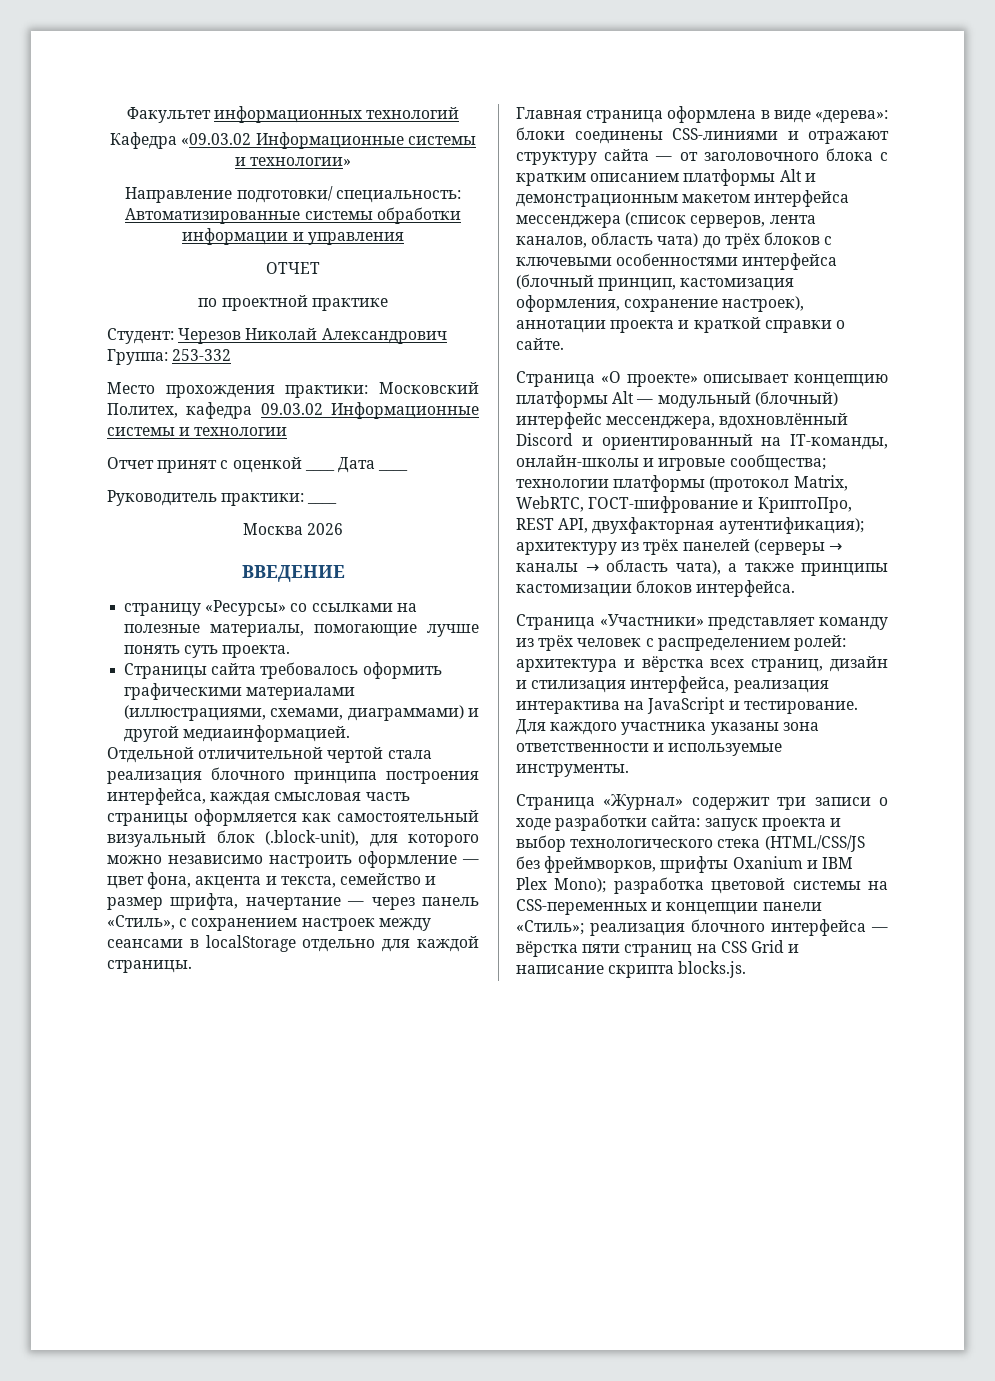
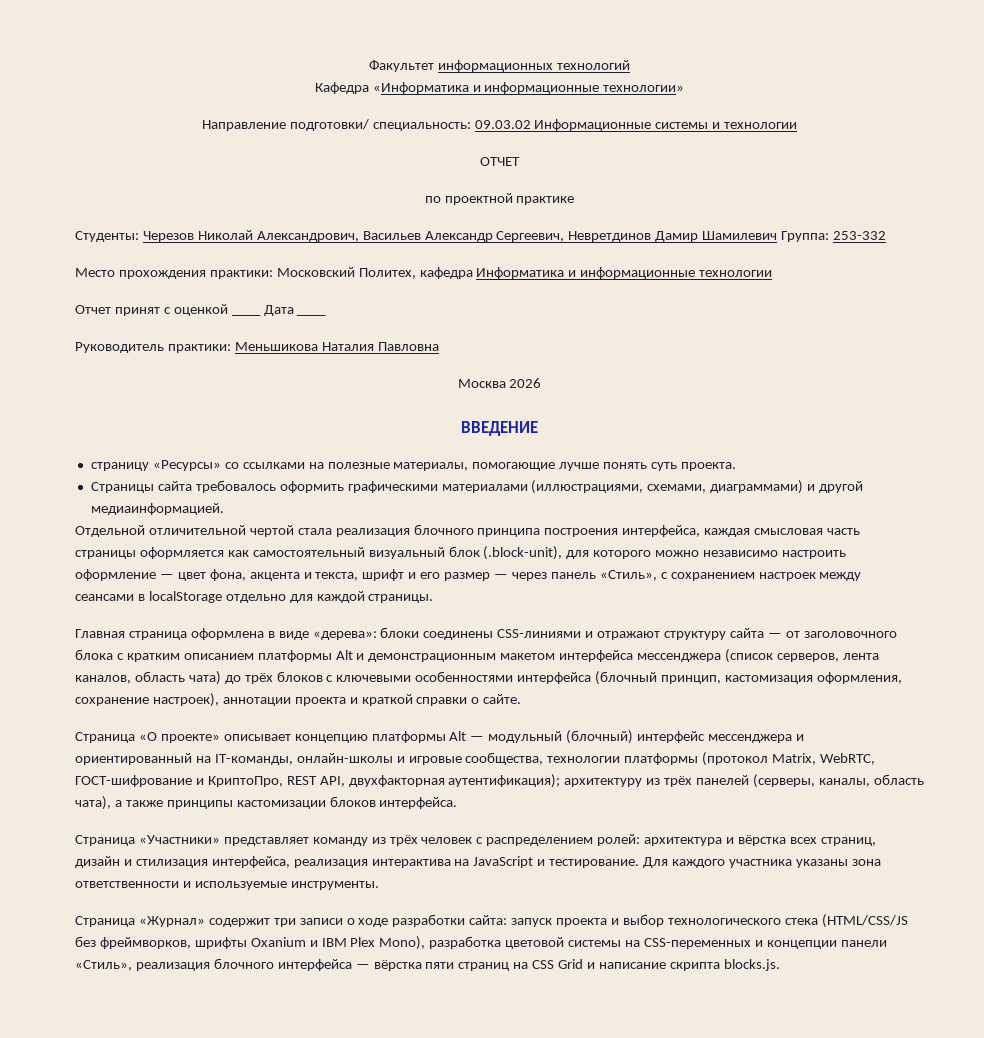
- Кафедра «09.03.02 Информационные системы и технологии»
+ Кафедра «Информатика и информационные технологии»
- Направление подготовки/ специальность: Автоматизированные системы обработки информации и управления
+ Направление подготовки/ специальность: 09.03.02 Информационные системы и технологии
- Студент: Черезов Николай Александрович Группа: 253-332
+ Студенты: Черезов Николай Александрович, Васильев Александр Сергеевич, Невретдинов Дамир Шамилевич Группа: 253-332
- Место прохождения практики: Московский Политех, кафедра 09.03.02 Информационные системы и технологии
+ Место прохождения практики: Московский Политех, кафедра Информатика и информационные технологии
- Руководитель практики: ____
+ Руководитель практики: Меньшикова Наталия Павловна
- Отдельной отличительной чертой стала реализация блочного принципа построения интерфейса, каждая смысловая часть страницы оформляется как самостоятельный визуальный блок (.block-unit), для которого можно независимо настроить оформление — цвет фона, акцента и текста, семейство и размер шрифта, начертание — через панель «Стиль», с сохранением настроек между сеансами в localStorage отдельно для каждой страницы.
+ Отдельной отличительной чертой стала реализация блочного принципа построения интерфейса, каждая смысловая часть страницы оформляется как самостоятельный визуальный блок (.block-unit), для которого можно независимо настроить оформление — цвет фона, акцента и текста, шрифт и его размер — через панель «Стиль», с сохранением настроек между сеансами в localStorage отдельно для каждой страницы.
- Страница «О проекте» описывает концепцию платформы Alt — модульный (блочный) интерфейс мессенджера, вдохновлённый Discord и ориентированный на IT-команды, онлайн-школы и игровые сообщества; технологии платформы (протокол Matrix, WebRTC, ГОСТ-шифрование и КриптоПро, REST API, двухфакторная аутентификация); архитектуру из трёх панелей (серверы → каналы → область чата), а также принципы кастомизации блоков интерфейса.
+ Страница «О проекте» описывает концепцию платформы Alt — модульный (блочный) интерфейс мессенджера и ориентированный на IT-команды, онлайн-школы и игровые сообщества, технологии платформы (протокол Matrix, WebRTC, ГОСТ-шифрование и КриптоПро, REST API, двухфакторная аутентификация); архитектуру из трёх панелей (серверы, каналы, область чата), а также принципы кастомизации блоков интерфейса.
- Страница «Журнал» содержит три записи о ходе разработки сайта: запуск проекта и выбор технологического стека (HTML/CSS/JS без фреймворков, шрифты Oxanium и IBM Plex Mono); разработка цветовой системы на CSS-переменных и концепции панели «Стиль»; реализация блочного интерфейса — вёрстка пяти страниц на CSS Grid и написание скрипта blocks.js.
+ Страница «Журнал» содержит три записи о ходе разработки сайта: запуск проекта и выбор технологического стека (HTML/CSS/JS без фреймворков, шрифты Oxanium и IBM Plex Mono), разработка цветовой системы на CSS-переменных и концепции панели «Стиль», реализация блочного интерфейса — вёрстка пяти страниц на CSS Grid и написание скрипта blocks.js.

